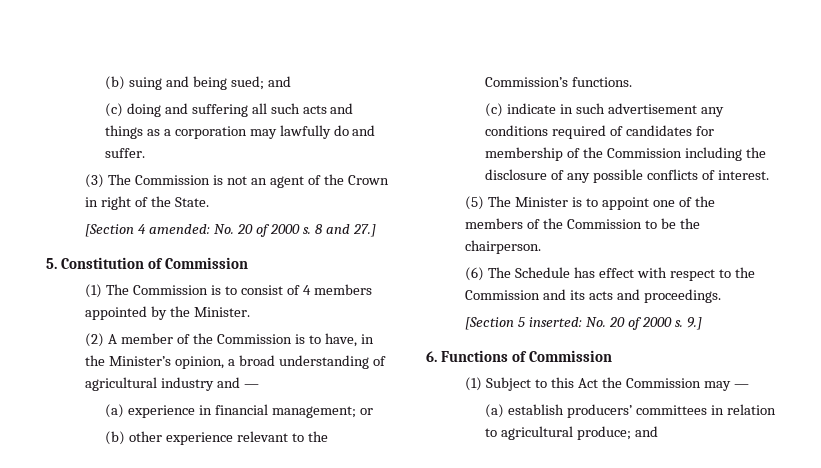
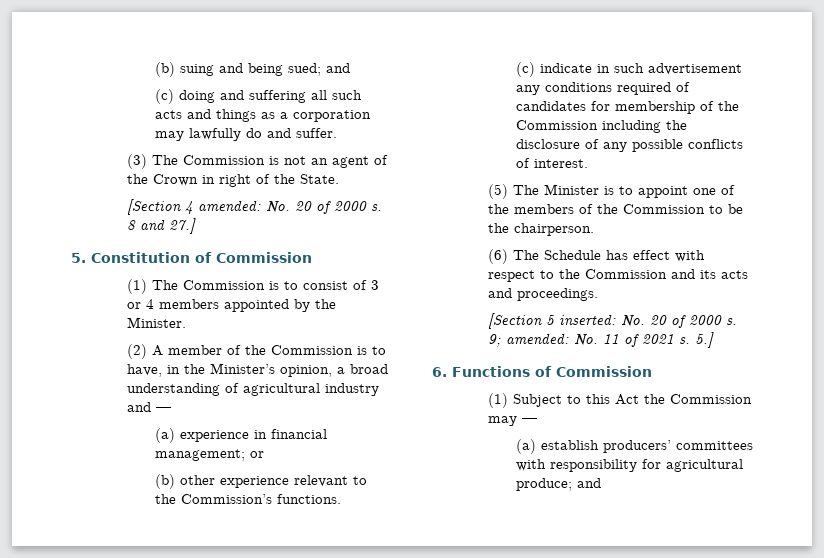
- (1) The Commission is to consist of 4 members appointed by the Minister.
+ (1) The Commission is to consist of 3 or 4 members appointed by the Minister.
- 9.]
+ 9; amended: No. 11 of 2021 s. 5.]
- (a) establish producers’ committees in relation to agricultural produce; and
+ (a) establish producers’ committees with responsibility for agricultural produce; and

